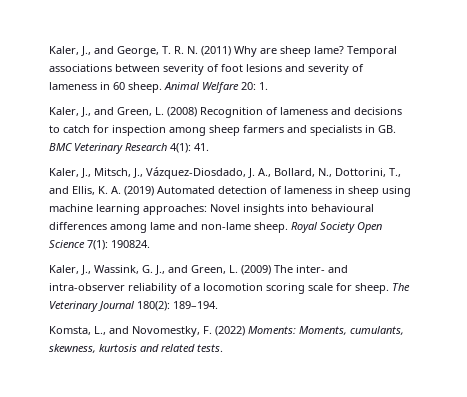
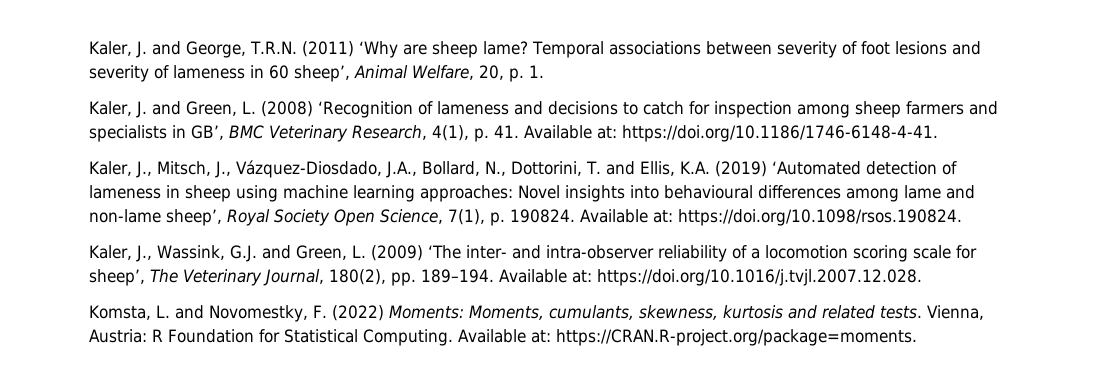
- Kaler, J., and George, T. R. N. (2011) Why are sheep lame?
+ Kaler, J. and George, T.R.N. (2011) ‘Why are sheep lame?
- Temporal associations between severity of foot lesions and severity of lameness in 60 sheep. Animal Welfare 20: 1.
+ Temporal associations between severity of foot lesions and severity of lameness in 60 sheep’, Animal Welfare, 20, p. 1.
- Kaler, J., and Green, L. (2008) Recognition of lameness and decisions to catch for inspection among sheep farmers and specialists in GB. BMC Veterinary Research 4(1): 41.
+ Kaler, J. and Green, L. (2008) ‘Recognition of lameness and decisions to catch for inspection among sheep farmers and specialists in GB’, BMC Veterinary Research, 4(1), p. 41. Available at: https://doi.org/10.1186/1746-6148-4-41.
- Kaler, J., Mitsch, J., Vázquez-Diosdado, J. A., Bollard, N., Dottorini, T., and Ellis, K. A. (2019) Automated detection of lameness in sheep using machine learning approaches: Novel insights into behavioural differences among lame and non-lame sheep. Royal Society Open Science 7(1): 190824.
+ Kaler, J., Mitsch, J., Vázquez-Diosdado, J.A., Bollard, N., Dottorini, T. and Ellis, K.A. (2019) ‘Automated detection of lameness in sheep using machine learning approaches: Novel insights into behavioural differences among lame and non-lame sheep’, Royal Society Open Science, 7(1), p. 190824. Available at: https://doi.org/10.1098/rsos.190824.
- Kaler, J., Wassink, G. J., and Green, L. (2009) The inter- and intra-observer reliability of a locomotion scoring scale for sheep. The Veterinary Journal 180(2): 189–194.
+ Kaler, J., Wassink, G.J. and Green, L. (2009) ‘The inter- and intra-observer reliability of a locomotion scoring scale for sheep’, The Veterinary Journal, 180(2), pp. 189–194. Available at: https://doi.org/10.1016/j.tvjl.2007.12.028.
- Komsta, L., and Novomestky, F. (2022) Moments: Moments, cumulants, skewness, kurtosis and related tests.
+ Komsta, L. and Novomestky, F. (2022) Moments: Moments, cumulants, skewness, kurtosis and related tests.
+ Vienna, Austria: R Foundation for Statistical Computing. Available at: https://CRAN.R-project.org/package=moments.

